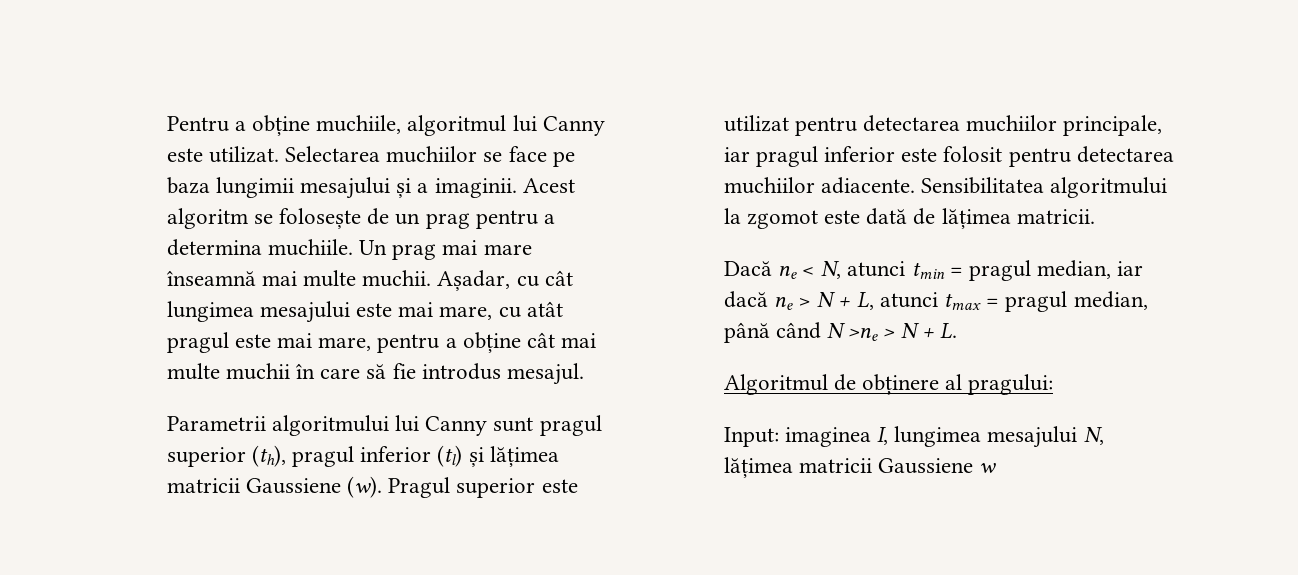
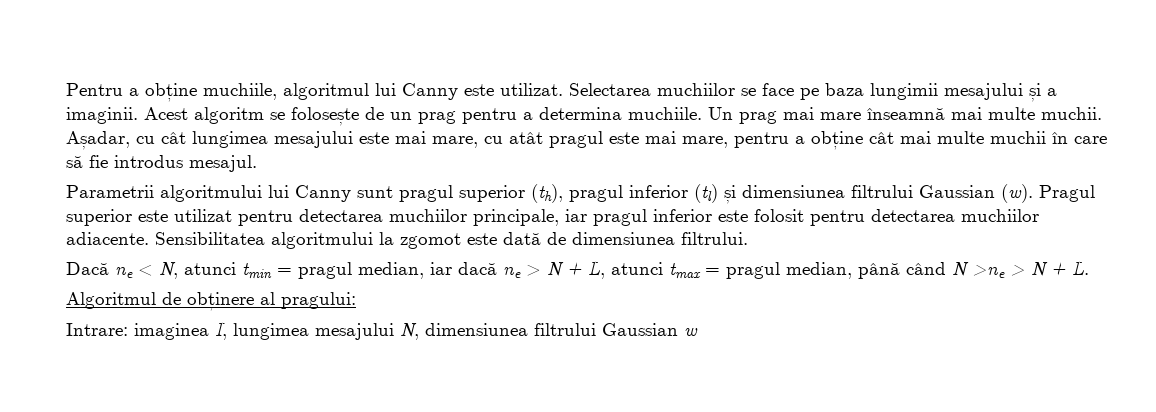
- Parametrii algoritmului lui Canny sunt pragul superior (th), pragul inferior (tl) și lățimea matricii Gaussiene (w).
+ Parametrii algoritmului lui Canny sunt pragul superior (th), pragul inferior (tl) și dimensiunea filtrului Gaussian (w).
- Sensibilitatea algoritmului la zgomot este dată de lățimea matricii.
+ Sensibilitatea algoritmului la zgomot este dată de dimensiunea filtrului.
- Input: imaginea I, lungimea mesajului N, lățimea matricii Gaussiene w
+ Intrare: imaginea I, lungimea mesajului N, dimensiunea filtrului Gaussian w

